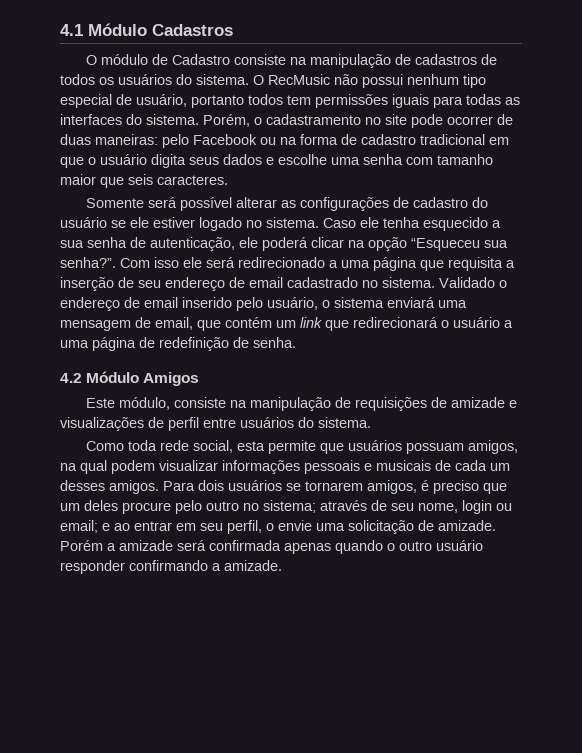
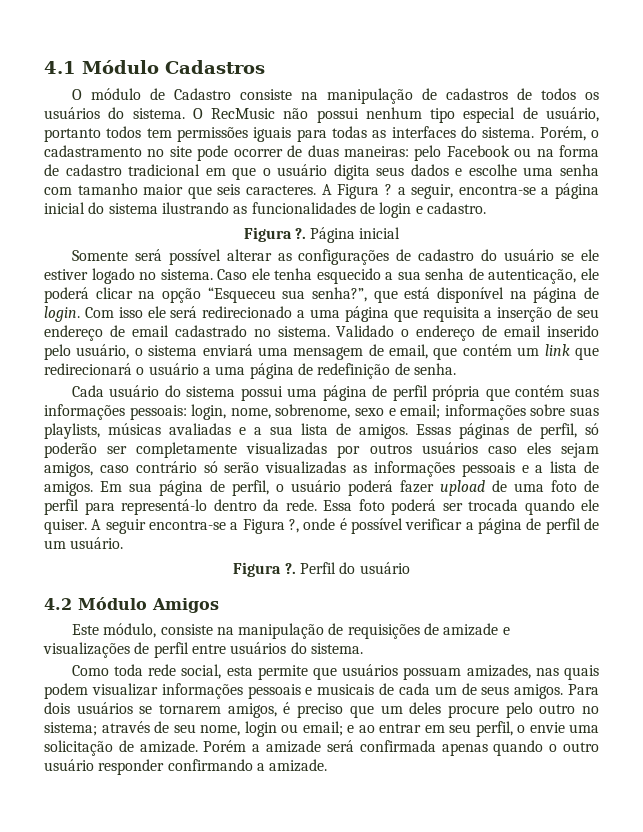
+ A Figura ? a seguir, encontra-se a página inicial do sistema ilustrando as funcionalidades de login e cadastro.
+ Figura ?. Página inicial
- Caso ele tenha esquecido a sua senha de autenticação, ele poderá clicar na opção “Esqueceu sua senha?”.
+ Caso ele tenha esquecido a sua senha de autenticação, ele poderá clicar na opção “Esqueceu sua senha?”, que está disponível na página de login.
+ Cada usuário do sistema possui uma página de perfil própria que contém suas informações pessoais: login, nome, sobrenome, sexo e email; informações sobre suas playlists, músicas avaliadas e a sua lista de amigos. Essas páginas de perfil, só poderão ser completamente visualizadas por outros usuários caso eles sejam amigos, caso contrário só serão visualizadas as informações pessoais e a lista de amigos. Em sua página de perfil, o usuário poderá fazer upload de uma foto de perfil para representá-lo dentro da rede. Essa foto poderá ser trocada quando ele quiser. A seguir encontra-se a Figura ?, onde é possível verificar a página de perfil de um usuário.
+ Figura ?. Perfil do usuário
- Como toda rede social, esta permite que usuários possuam amigos, na qual podem visualizar informações pessoais e musicais de cada um desses amigos.
+ Como toda rede social, esta permite que usuários possuam amizades, nas quais podem visualizar informações pessoais e musicais de cada um de seus amigos.

